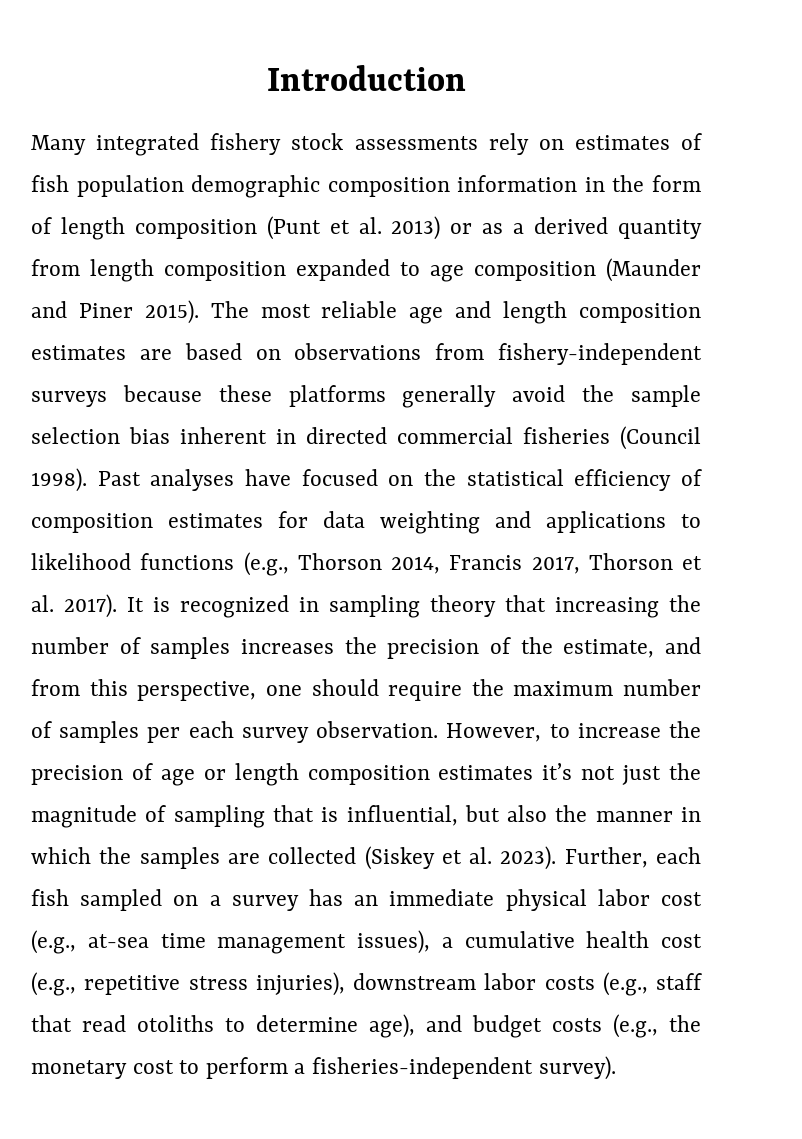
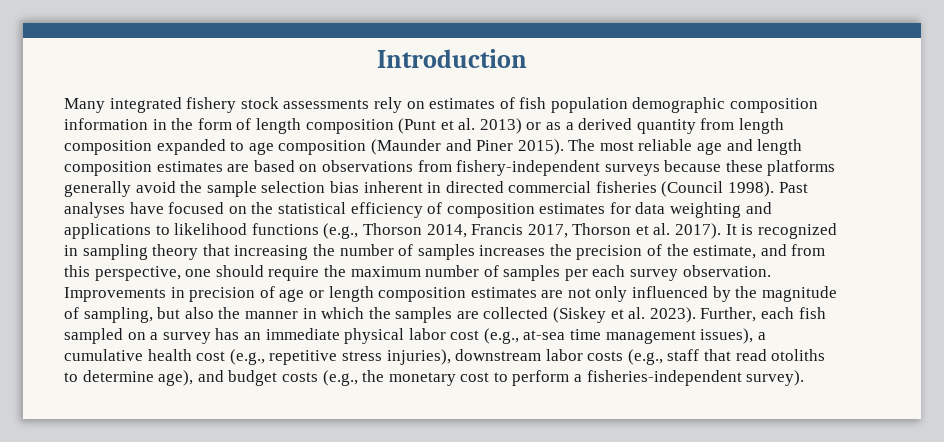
- However, to increase the precision of age or length composition estimates it’s not just the magnitude of sampling that is influential, but also the manner in which the samples are collected (Siskey et al. 2023).
+ Improvements in precision of age or length composition estimates are not only influenced by the magnitude of sampling, but also the manner in which the samples are collected (Siskey et al. 2023).

